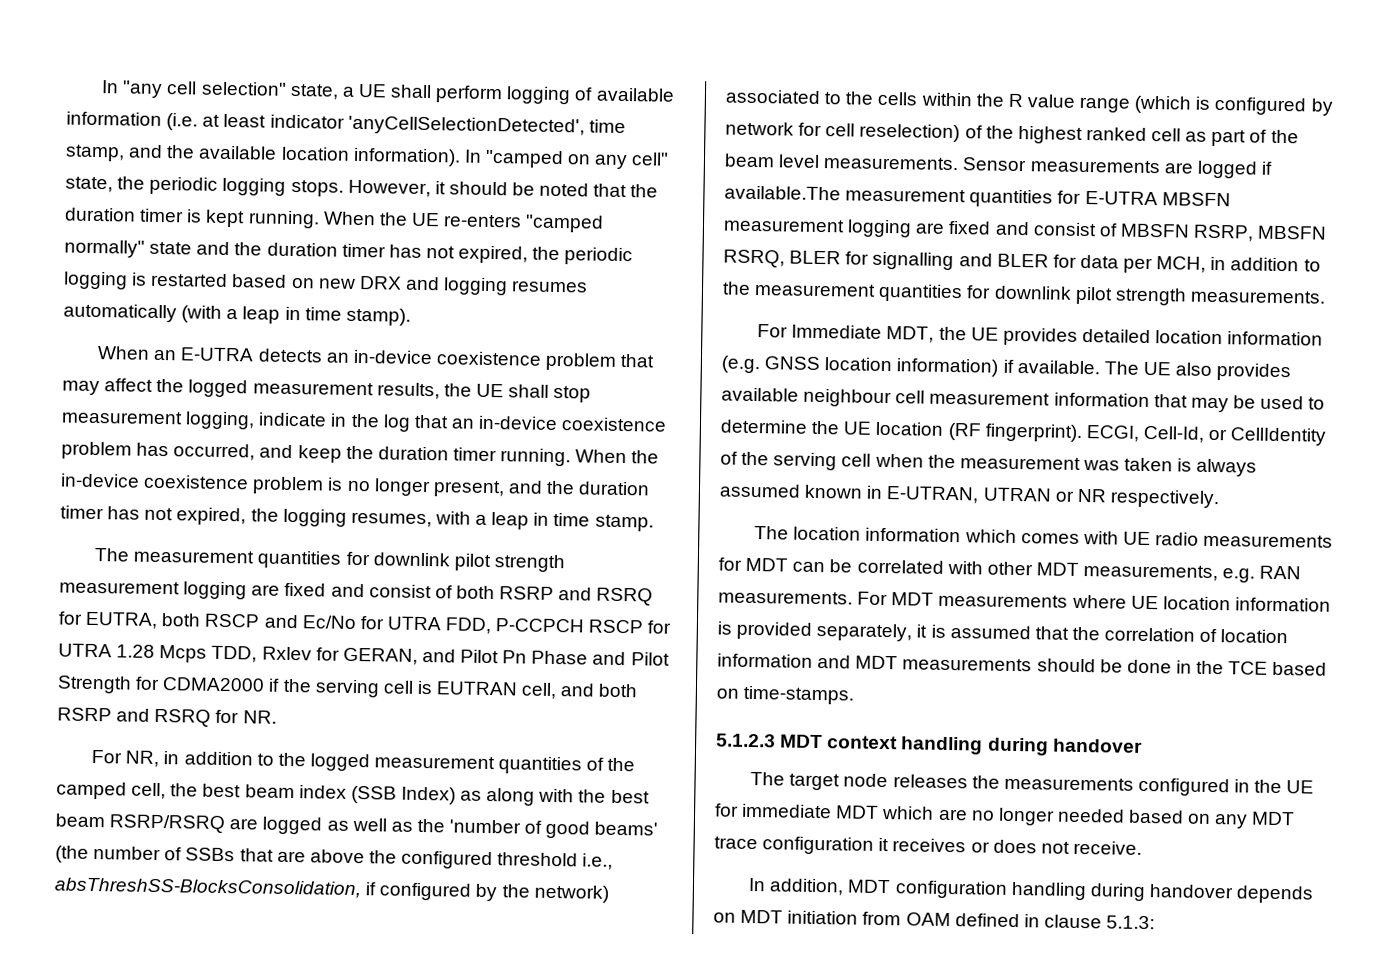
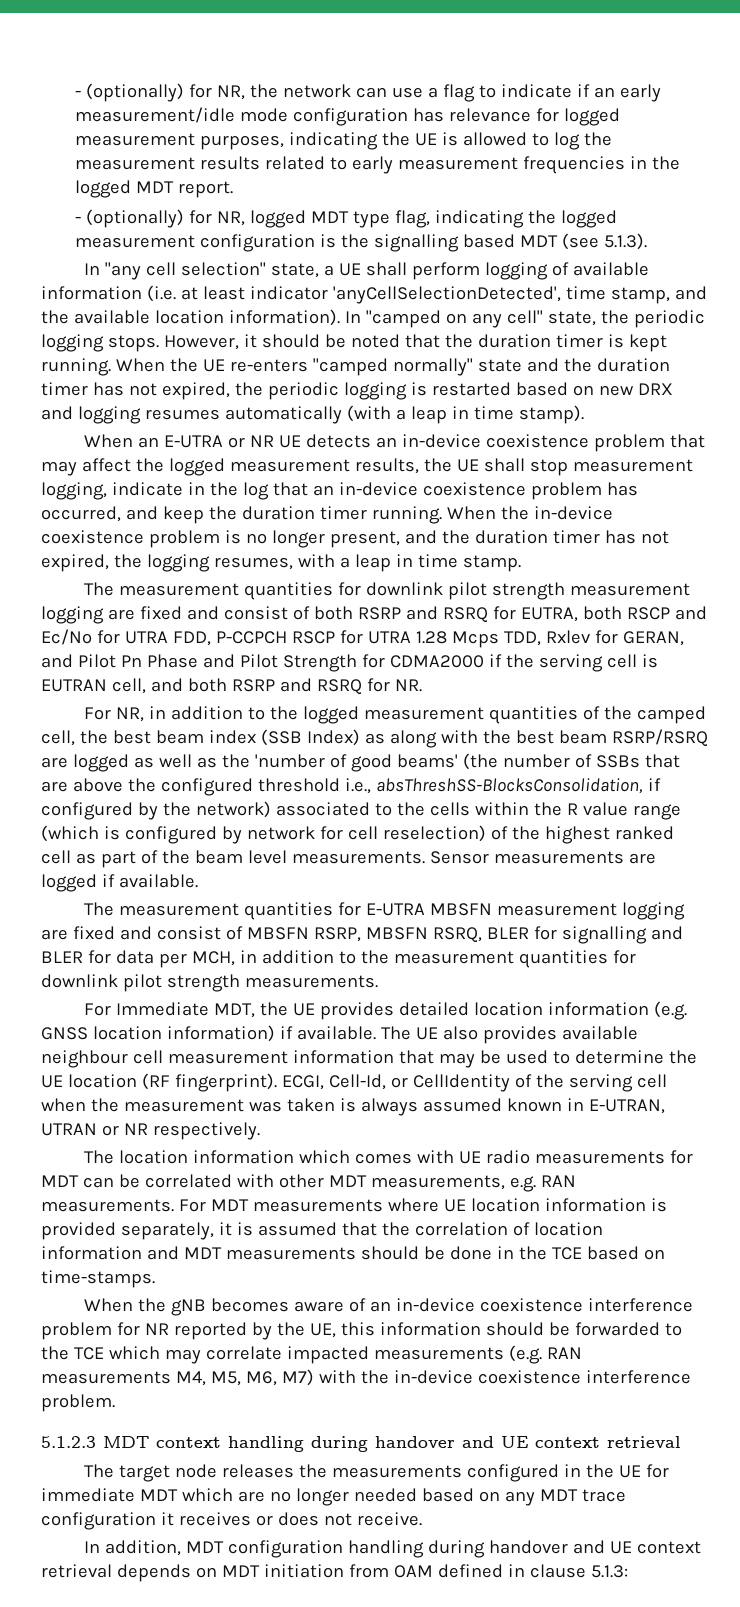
+ - (optionally) for NR, the network can use a flag to indicate if an early measurement/idle mode configuration has relevance for logged measurement purposes, indicating the UE is allowed to log the measurement results related to early measurement frequencies in the logged MDT report.
+ - (optionally) for NR, logged MDT type flag, indicating the logged measurement configuration is the signalling based MDT (see 5.1.3).
- When an E-UTRA detects an in-device coexistence problem that may affect the logged measurement results, the UE shall stop measurement logging, indicate in the log that an in-device coexistence problem has occurred, and keep the duration timer running.
+ When an E-UTRA or NR UE detects an in-device coexistence problem that may affect the logged measurement results, the UE shall stop measurement logging, indicate in the log that an in-device coexistence problem has occurred, and keep the duration timer running.
- Sensor measurements are logged if available.The measurement quantities for E-UTRA MBSFN measurement logging are fixed and consist of MBSFN RSRP, MBSFN RSRQ, BLER for signalling and BLER for data per MCH, in addition to the measurement quantities for downlink pilot strength measurements.
+ Sensor measurements are logged if available.
+ The measurement quantities for E-UTRA MBSFN measurement logging are fixed and consist of MBSFN RSRP, MBSFN RSRQ, BLER for signalling and BLER for data per MCH, in addition to the measurement quantities for downlink pilot strength measurements.
+ When the gNB becomes aware of an in-device coexistence interference problem for NR reported by the UE, this information should be forwarded to the TCE which may correlate impacted measurements (e.g. RAN measurements M4, M5, M6, M7) with the in-device coexistence interference problem.
- 5.1.2.3 MDT context handling during handover
+ 5.1.2.3 MDT context handling during handover and UE context retrieval
- In addition, MDT configuration handling during handover depends on MDT initiation from OAM defined in clause 5.1.3:
+ In addition, MDT configuration handling during handover and UE context retrieval depends on MDT initiation from OAM defined in clause 5.1.3:

